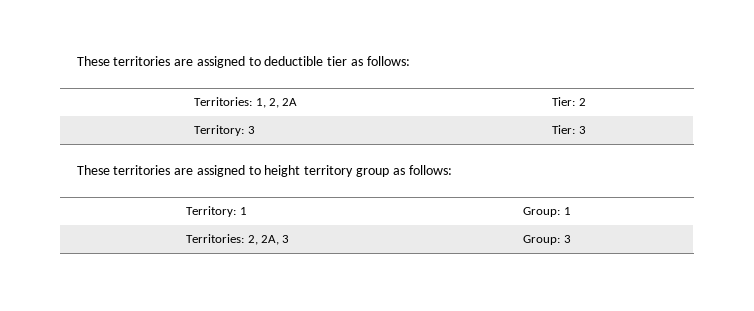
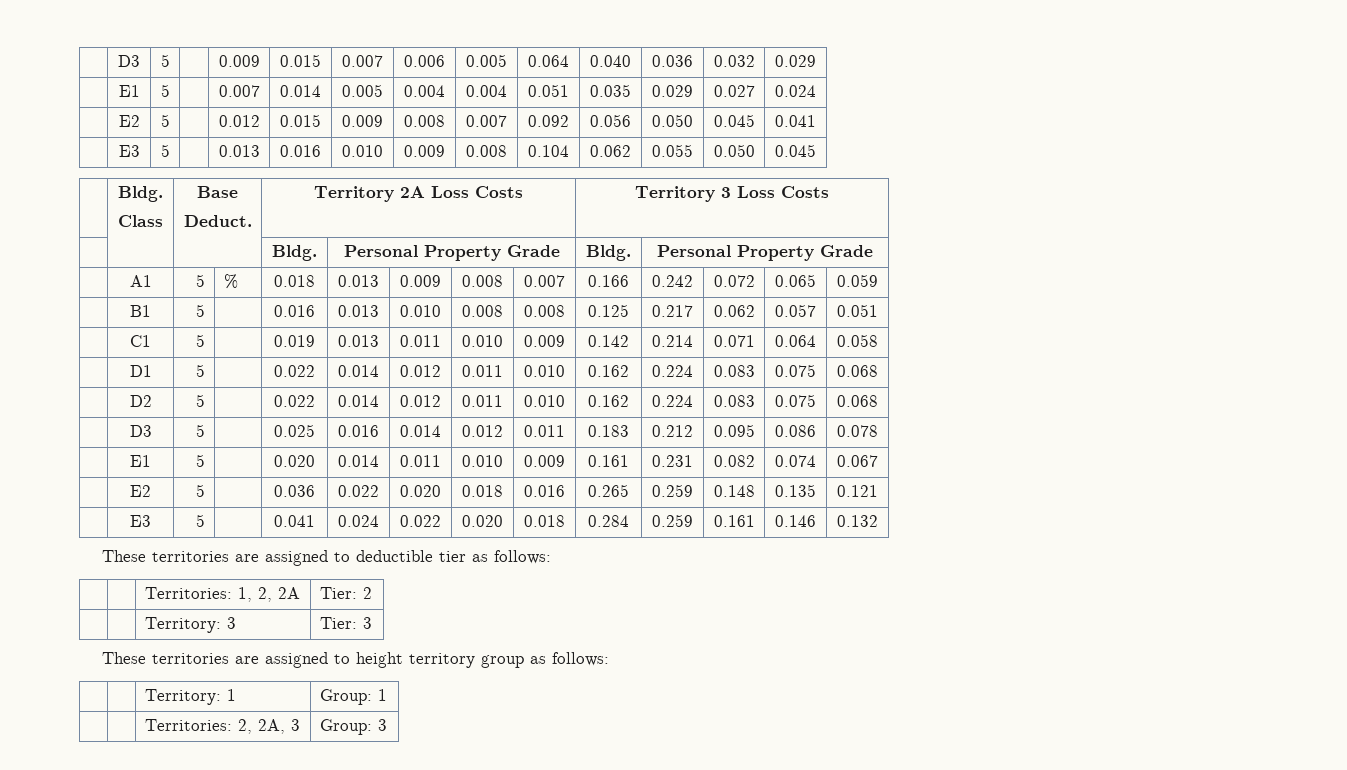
+ | D3 | 5 | | 0.009 | 0.015 | 0.007 | 0.006 | 0.005 | 0.064 | 0.040 | 0.036 | 0.032 | 0.029
+ | E1 | 5 | | 0.007 | 0.014 | 0.005 | 0.004 | 0.004 | 0.051 | 0.035 | 0.029 | 0.027 | 0.024
+ | E2 | 5 | | 0.012 | 0.015 | 0.009 | 0.008 | 0.007 | 0.092 | 0.056 | 0.050 | 0.045 | 0.041
+ | E3 | 5 | | 0.013 | 0.016 | 0.010 | 0.009 | 0.008 | 0.104 | 0.062 | 0.055 | 0.050 | 0.045
+ | Bldg.
+ Class | Base
+ Deduct. | Territory 2A Loss Costs | Territory 3 Loss Costs
+ | | | Bldg. | Personal Property Grade | Bldg. | Personal Property Grade
+ | A1 | 5 | % | 0.018 | 0.013 | 0.009 | 0.008 | 0.007 | 0.166 | 0.242 | 0.072 | 0.065 | 0.059
+ | B1 | 5 | | 0.016 | 0.013 | 0.010 | 0.008 | 0.008 | 0.125 | 0.217 | 0.062 | 0.057 | 0.051
+ | C1 | 5 | | 0.019 | 0.013 | 0.011 | 0.010 | 0.009 | 0.142 | 0.214 | 0.071 | 0.064 | 0.058
+ | D1 | 5 | | 0.022 | 0.014 | 0.012 | 0.011 | 0.010 | 0.162 | 0.224 | 0.083 | 0.075 | 0.068
+ | D2 | 5 | | 0.022 | 0.014 | 0.012 | 0.011 | 0.010 | 0.162 | 0.224 | 0.083 | 0.075 | 0.068
+ | D3 | 5 | | 0.025 | 0.016 | 0.014 | 0.012 | 0.011 | 0.183 | 0.212 | 0.095 | 0.086 | 0.078
+ | E1 | 5 | | 0.020 | 0.014 | 0.011 | 0.010 | 0.009 | 0.161 | 0.231 | 0.082 | 0.074 | 0.067
+ | E2 | 5 | | 0.036 | 0.022 | 0.020 | 0.018 | 0.016 | 0.265 | 0.259 | 0.148 | 0.135 | 0.121
+ | E3 | 5 | | 0.041 | 0.024 | 0.022 | 0.020 | 0.018 | 0.284 | 0.259 | 0.161 | 0.146 | 0.132

